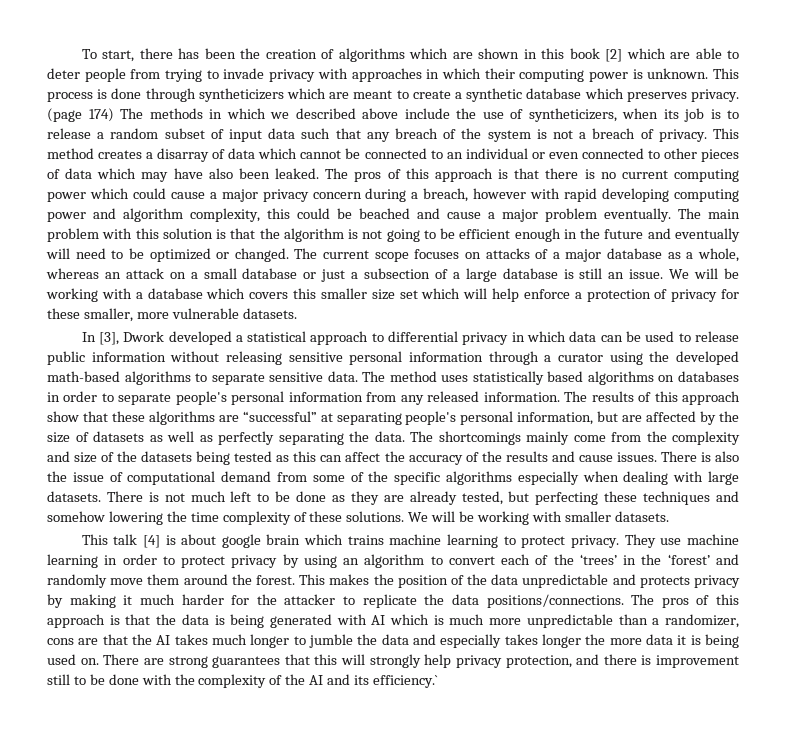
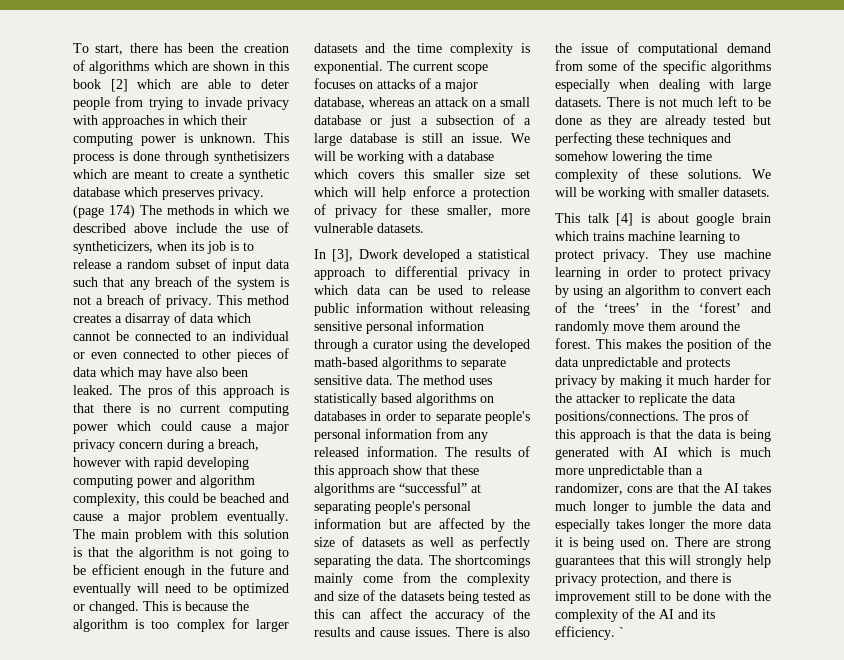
- This process is done through syntheticizers which are meant to create a synthetic database which preserves privacy.
+ This process is done through synthetisizers which are meant to create a synthetic database which preserves privacy.
+ This is because the algorithm is too complex for larger datasets and the time complexity is exponential.
- The current scope focuses on attacks of a major database as a whole, whereas an attack on a small database or just a subsection of a large database is still an issue.
+ The current scope focuses on attacks of a major database, whereas an attack on a small database or just a subsection of a large database is still an issue.
- The results of this approach show that these algorithms are “successful” at separating people's personal information, but are affected by the size of datasets as well as perfectly separating the data.
+ The results of this approach show that these algorithms are “successful” at separating people's personal information but are affected by the size of datasets as well as perfectly separating the data.
- There is not much left to be done as they are already tested, but perfecting these techniques and somehow lowering the time complexity of these solutions.
+ There is not much left to be done as they are already tested but perfecting these techniques and somehow lowering the time complexity of these solutions.
- There are strong guarantees that this will strongly help privacy protection, and there is improvement still to be done with the complexity of the AI and its efficiency.`
+ There are strong guarantees that this will strongly help privacy protection, and there is improvement still to be done with the complexity of the AI and its efficiency. `

